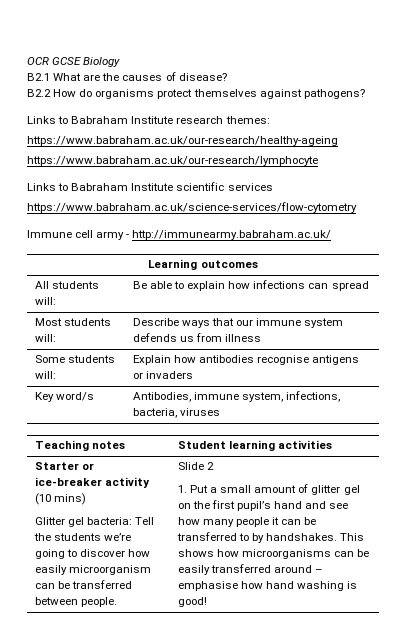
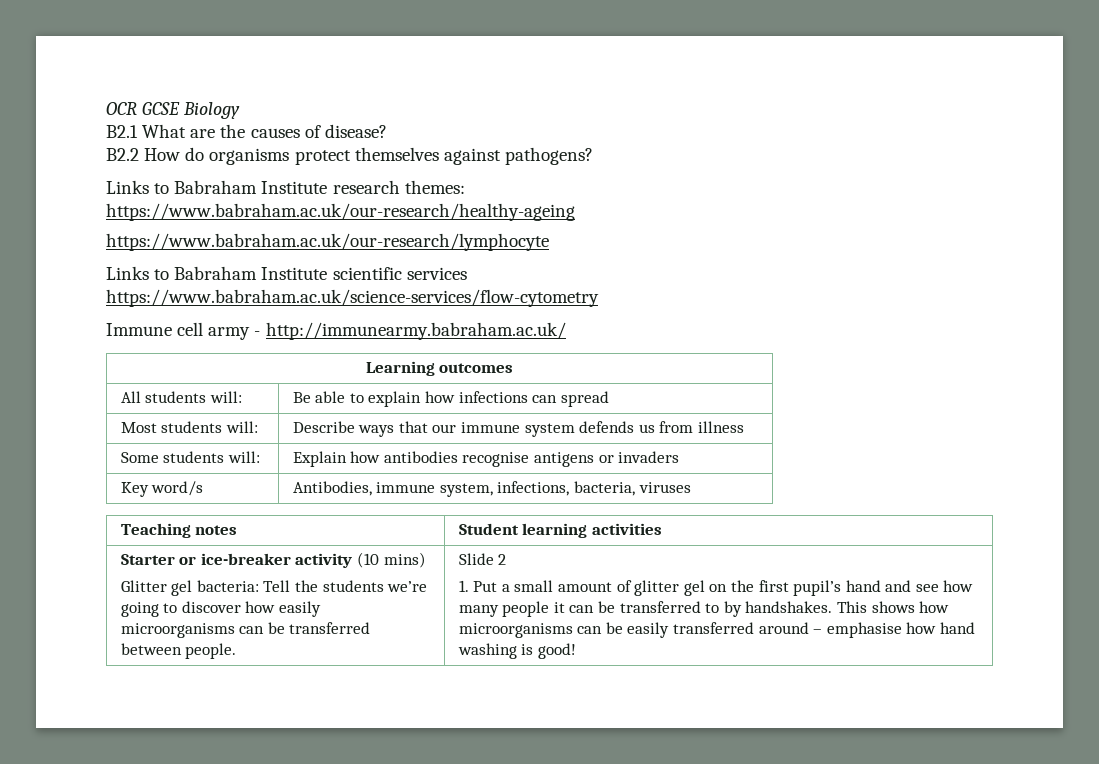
- Glitter gel bacteria: Tell the students we’re going to discover how easily microorganism can be transferred between people.
+ Glitter gel bacteria: Tell the students we’re going to discover how easily microorganisms can be transferred between people.

